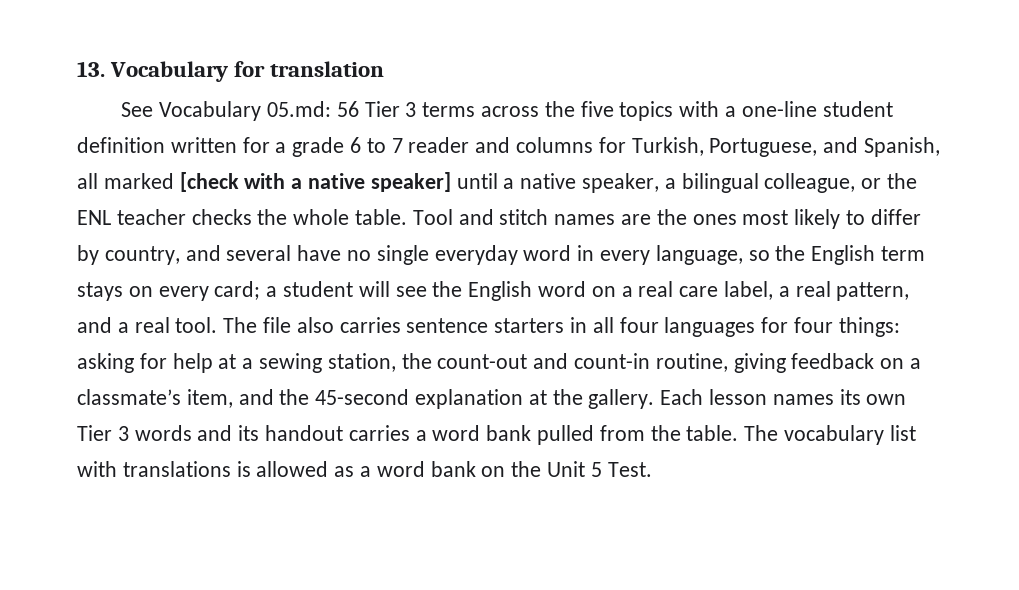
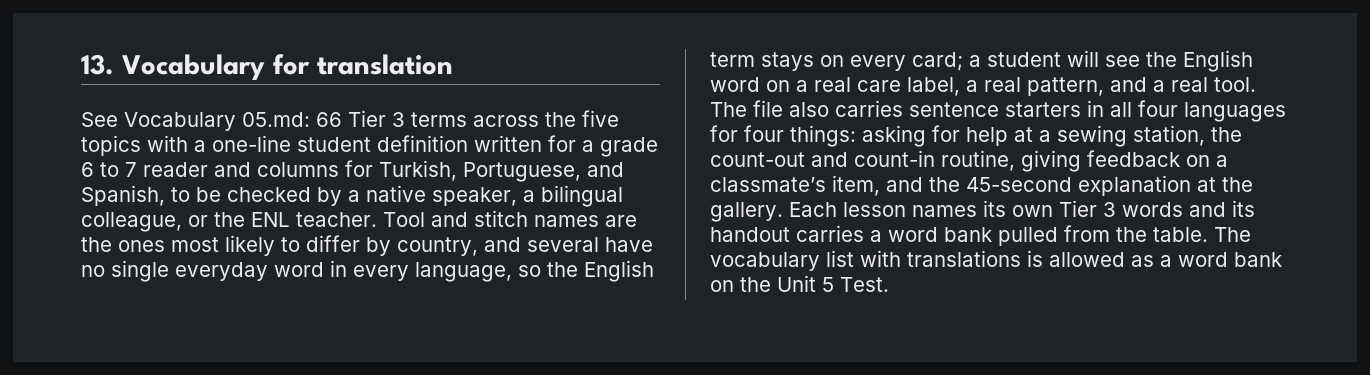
- See Vocabulary 05.md: 56 Tier 3 terms across the five topics with a one-line student definition written for a grade 6 to 7 reader and columns for Turkish, Portuguese, and Spanish, all marked [check with a native speaker] until a native speaker, a bilingual colleague, or the ENL teacher checks the whole table.
+ See Vocabulary 05.md: 66 Tier 3 terms across the five topics with a one-line student definition written for a grade 6 to 7 reader and columns for Turkish, Portuguese, and Spanish, to be checked by a native speaker, a bilingual colleague, or the ENL teacher.

